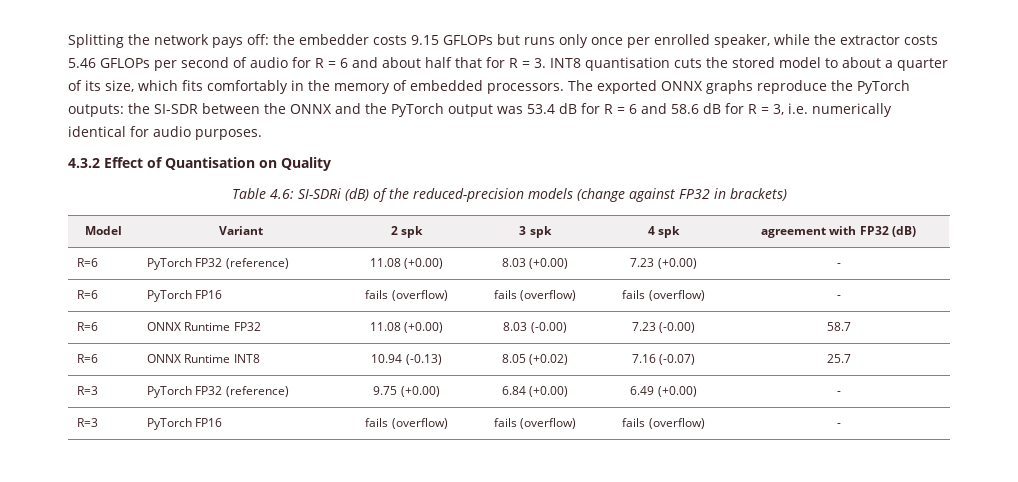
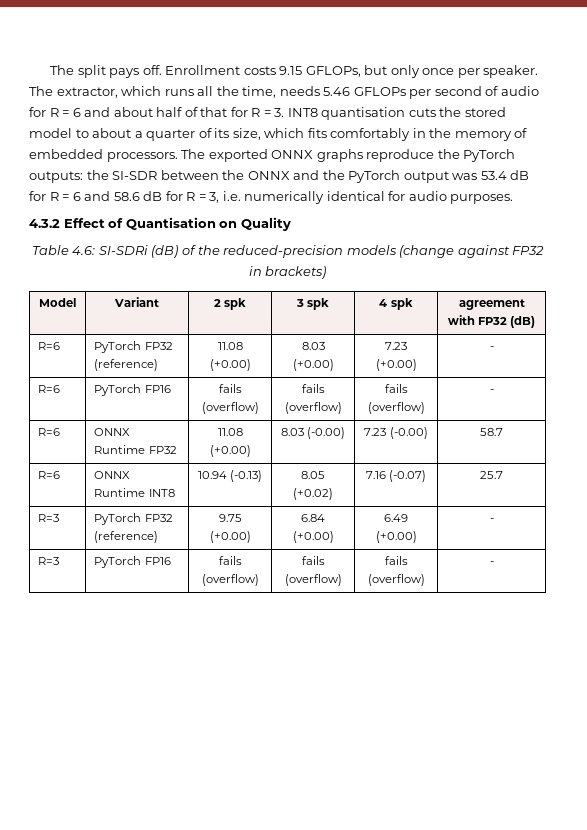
- Splitting the network pays off: the embedder costs 9.15 GFLOPs but runs only once per enrolled speaker, while the extractor costs 5.46 GFLOPs per second of audio for R = 6 and about half that for R = 3. INT8 quantisation cuts the stored model to about a quarter of its size, which fits comfortably in the memory of embedded processors.
+ The split pays off. Enrollment costs 9.15 GFLOPs, but only once per speaker. The extractor, which runs all the time, needs 5.46 GFLOPs per second of audio for R = 6 and about half of that for R = 3. INT8 quantisation cuts the stored model to about a quarter of its size, which fits comfortably in the memory of embedded processors.

